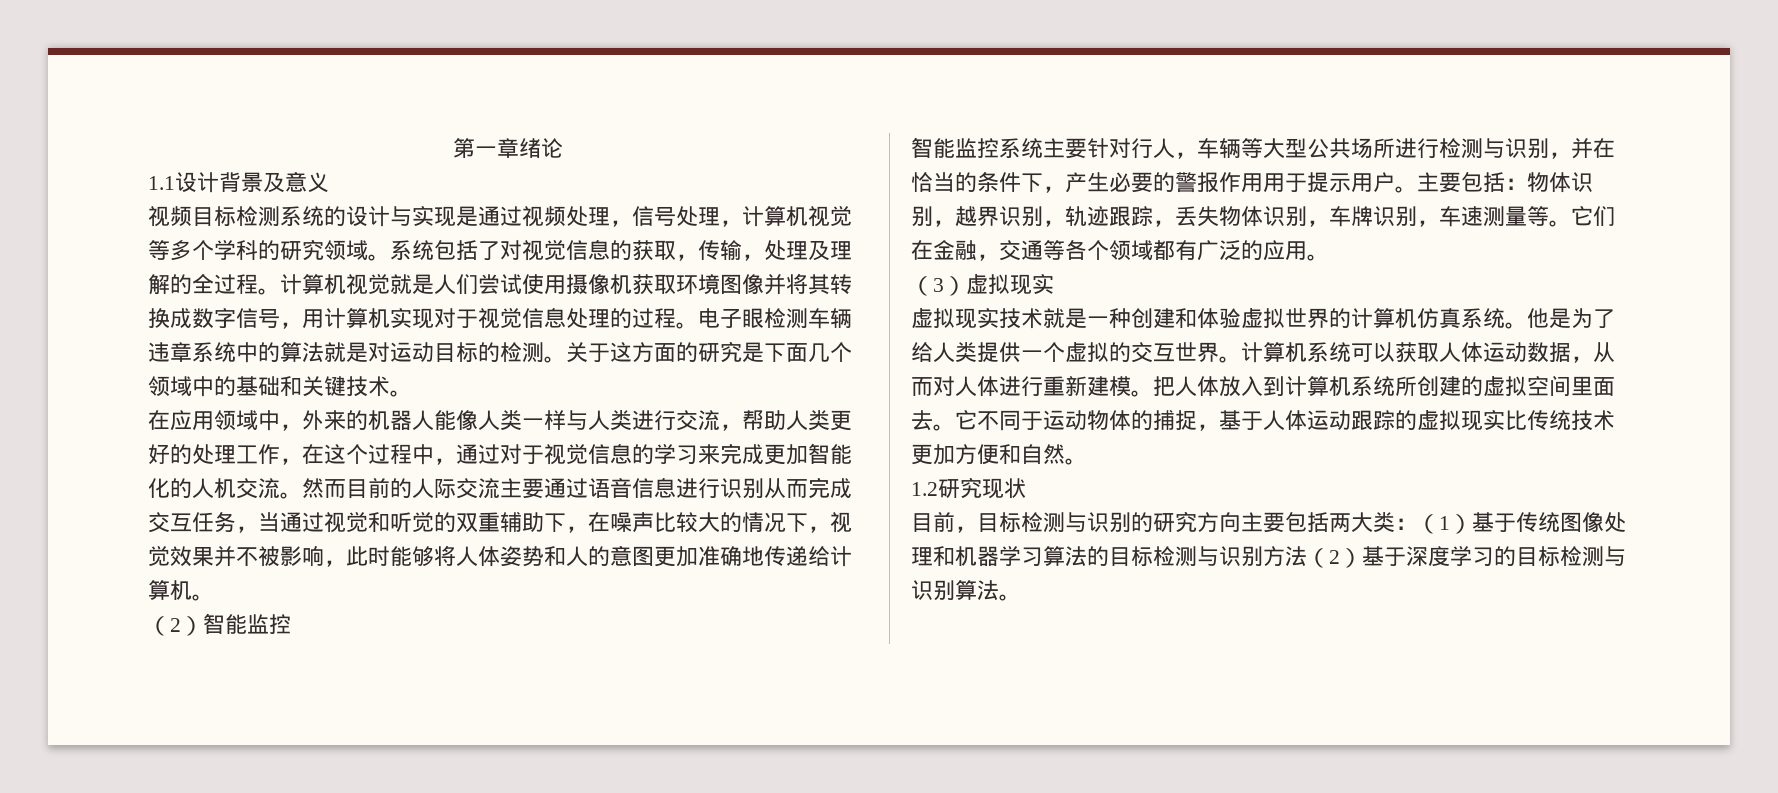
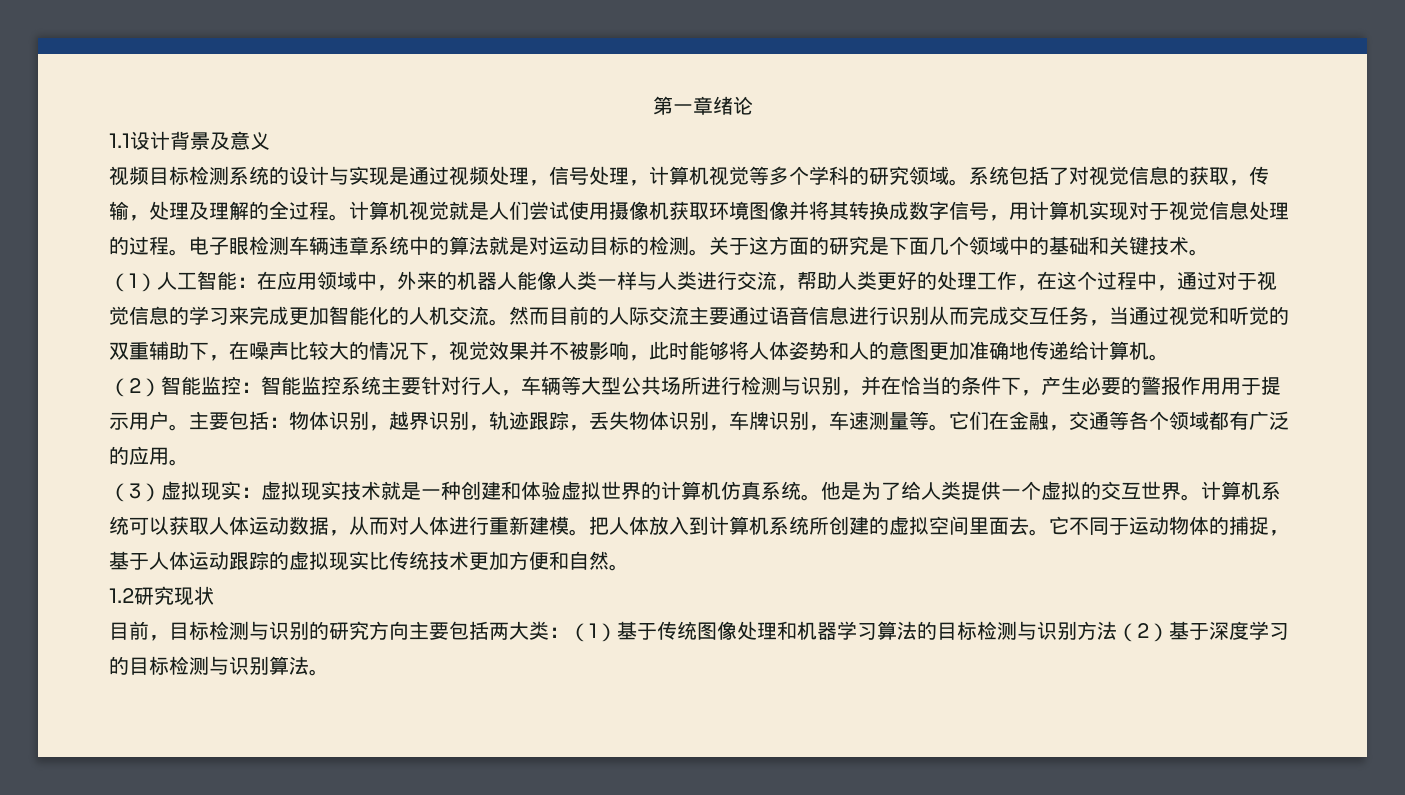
- 在应用领域中，外来的机器人能像人类一样与人类进行交流，帮助人类更好的处理工作，在这个过程中，通过对于视觉信息的学习来完成更加智能化的人机交流。
+ （1）人工智能：在应用领域中，外来的机器人能像人类一样与人类进行交流，帮助人类更好的处理工作，在这个过程中，通过对于视觉信息的学习来完成更加智能化的人机交流。
- （2）智能监控
- 智能监控系统主要针对行人，车辆等大型公共场所进行检测与识别，并在恰当的条件下，产生必要的警报作用用于提示用户。
+ （2）智能监控：智能监控系统主要针对行人，车辆等大型公共场所进行检测与识别，并在恰当的条件下，产生必要的警报作用用于提示用户。
- （3）虚拟现实
- 虚拟现实技术就是一种创建和体验虚拟世界的计算机仿真系统。
+ （3）虚拟现实：虚拟现实技术就是一种创建和体验虚拟世界的计算机仿真系统。

